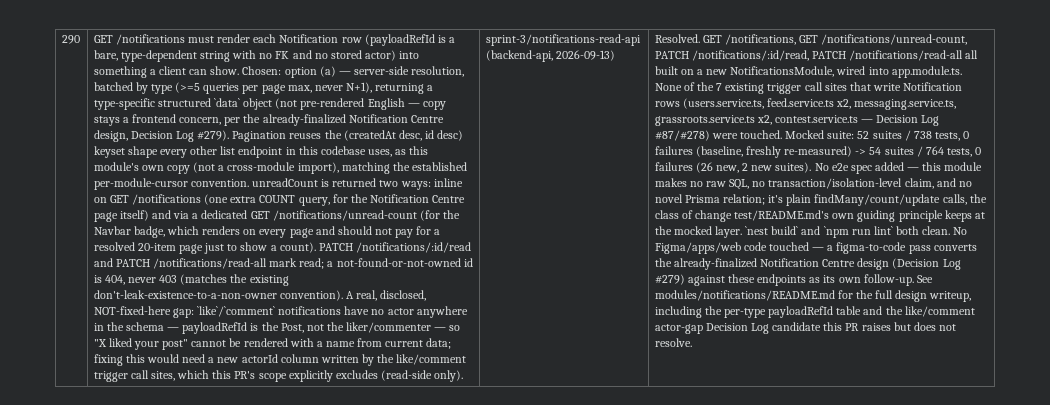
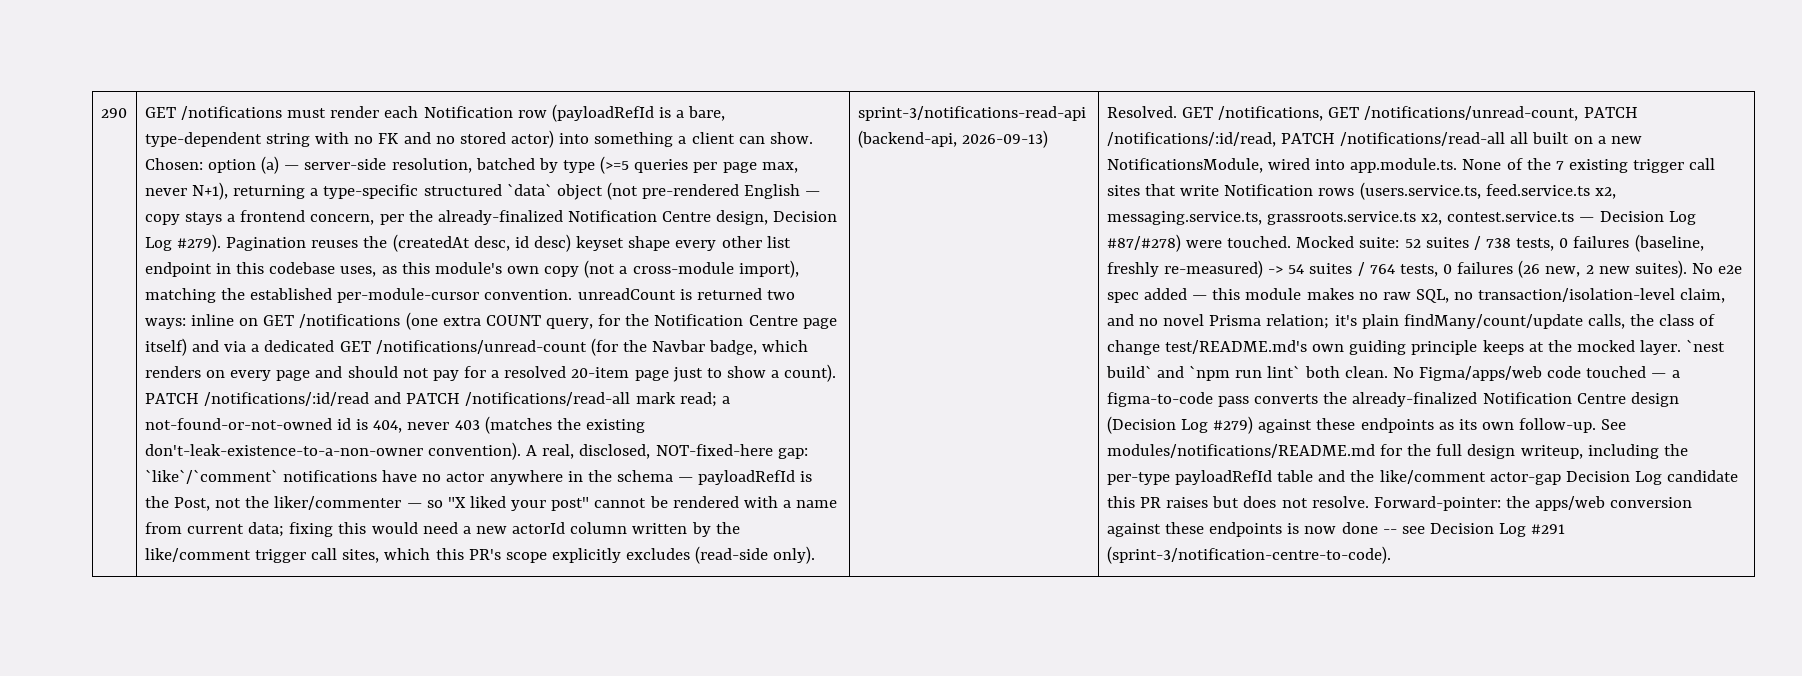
+ Forward-pointer: the apps/web conversion against these endpoints is now done -- see Decision Log #291 (sprint-3/notification-centre-to-code).

